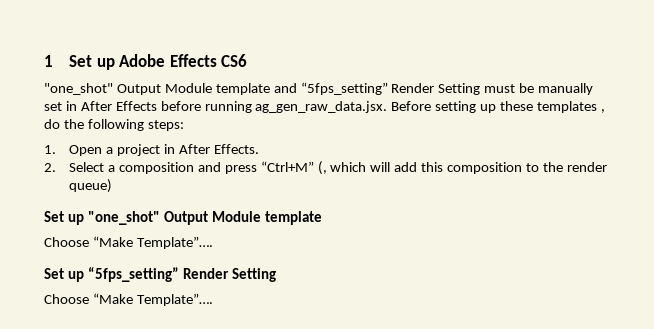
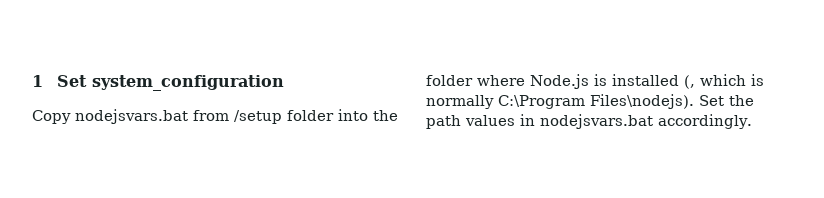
- 1 Set up Adobe Effects CS6
- "one_shot" Output Module template and “5fps_setting” Render Setting must be manually set in After Effects before running ag_gen_raw_data.jsx. Before setting up these templates , do the following steps:
- 1. Open a project in After Effects.
- 2. Select a composition and press “Ctrl+M” (, which will add this composition to the render queue)
- Set up "one_shot" Output Module template
- Choose “Make Template”….
- Set up “5fps_setting” Render Setting
- Choose “Make Template”….
+ 1 Set system_configuration
+ Copy nodejsvars.bat from /setup folder into the folder where Node.js is installed (, which is normally C:\Program Files\nodejs). Set the path values in nodejsvars.bat accordingly.

